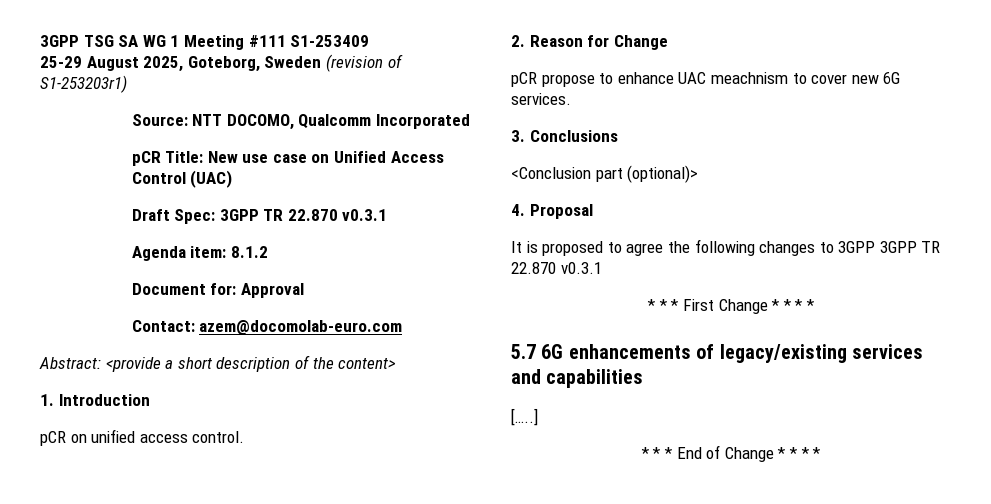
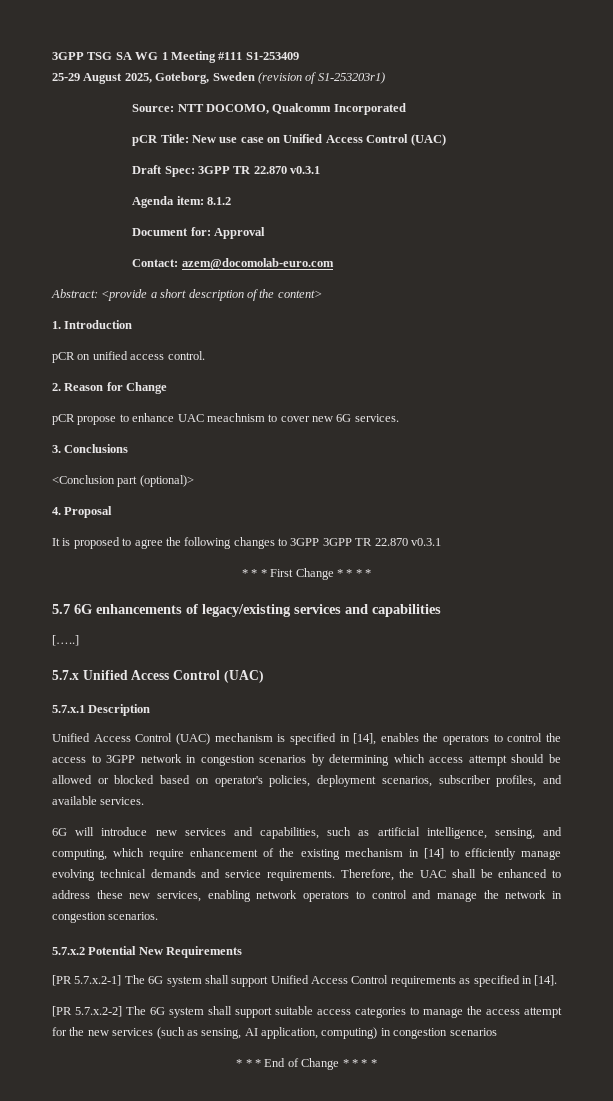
+ 5.7.x Unified Access Control (UAC)
+ 5.7.x.1 Description
+ Unified Access Control (UAC) mechanism is specified in [14], enables the operators to control the access to 3GPP network in congestion scenarios by determining which access attempt should be allowed or blocked based on operator's policies, deployment scenarios, subscriber profiles, and available services.
+ 6G will introduce new services and capabilities, such as artificial intelligence, sensing, and computing, which require enhancement of the existing mechanism in [14] to efficiently manage evolving technical demands and service requirements. Therefore, the UAC shall be enhanced to address these new services, enabling network operators to control and manage the network in congestion scenarios.
+ 5.7.x.2 Potential New Requirements
+ [PR 5.7.x.2-1] The 6G system shall support Unified Access Control requirements as specified in [14].
+ [PR 5.7.x.2-2] The 6G system shall support suitable access categories to manage the access attempt for the new services (such as sensing, AI application, computing) in congestion scenarios

